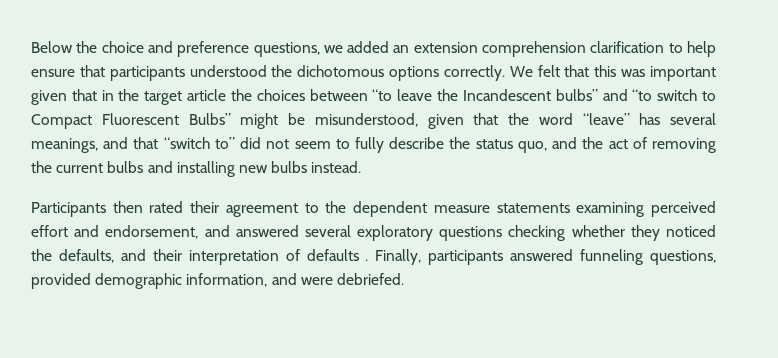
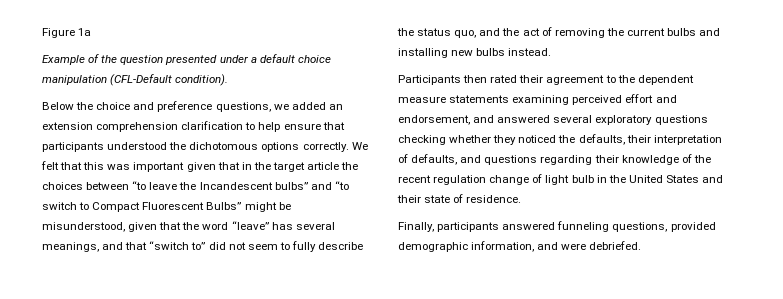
+ Figure 1a
+ Example of the question presented under a default choice manipulation (CFL-Default condition).
- Participants then rated their agreement to the dependent measure statements examining perceived effort and endorsement, and answered several exploratory questions checking whether they noticed the defaults, and their interpretation of defaults . Finally, participants answered funneling questions, provided demographic information, and were debriefed.
+ Participants then rated their agreement to the dependent measure statements examining perceived effort and endorsement, and answered several exploratory questions checking whether they noticed the defaults, their interpretation of defaults, and questions regarding their knowledge of the recent regulation change of light bulb in the United States and their state of residence.
+ Finally, participants answered funneling questions, provided demographic information, and were debriefed.

